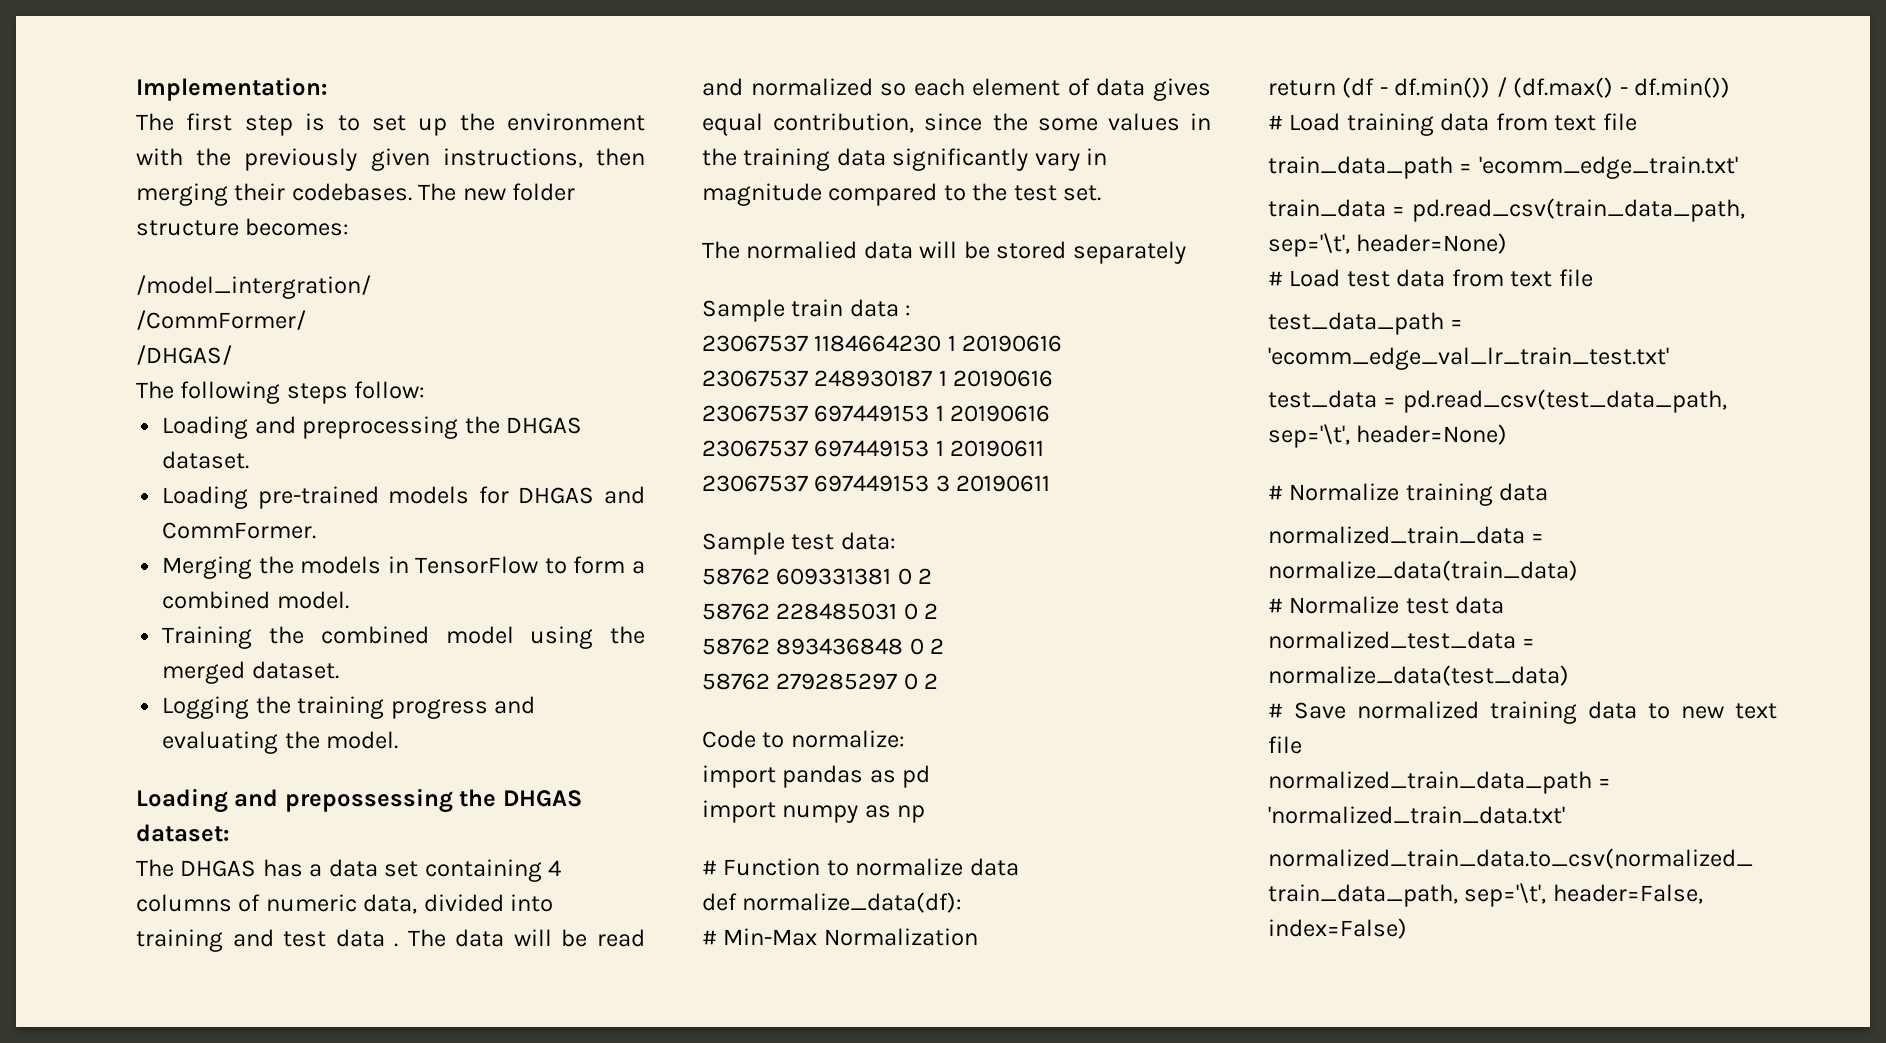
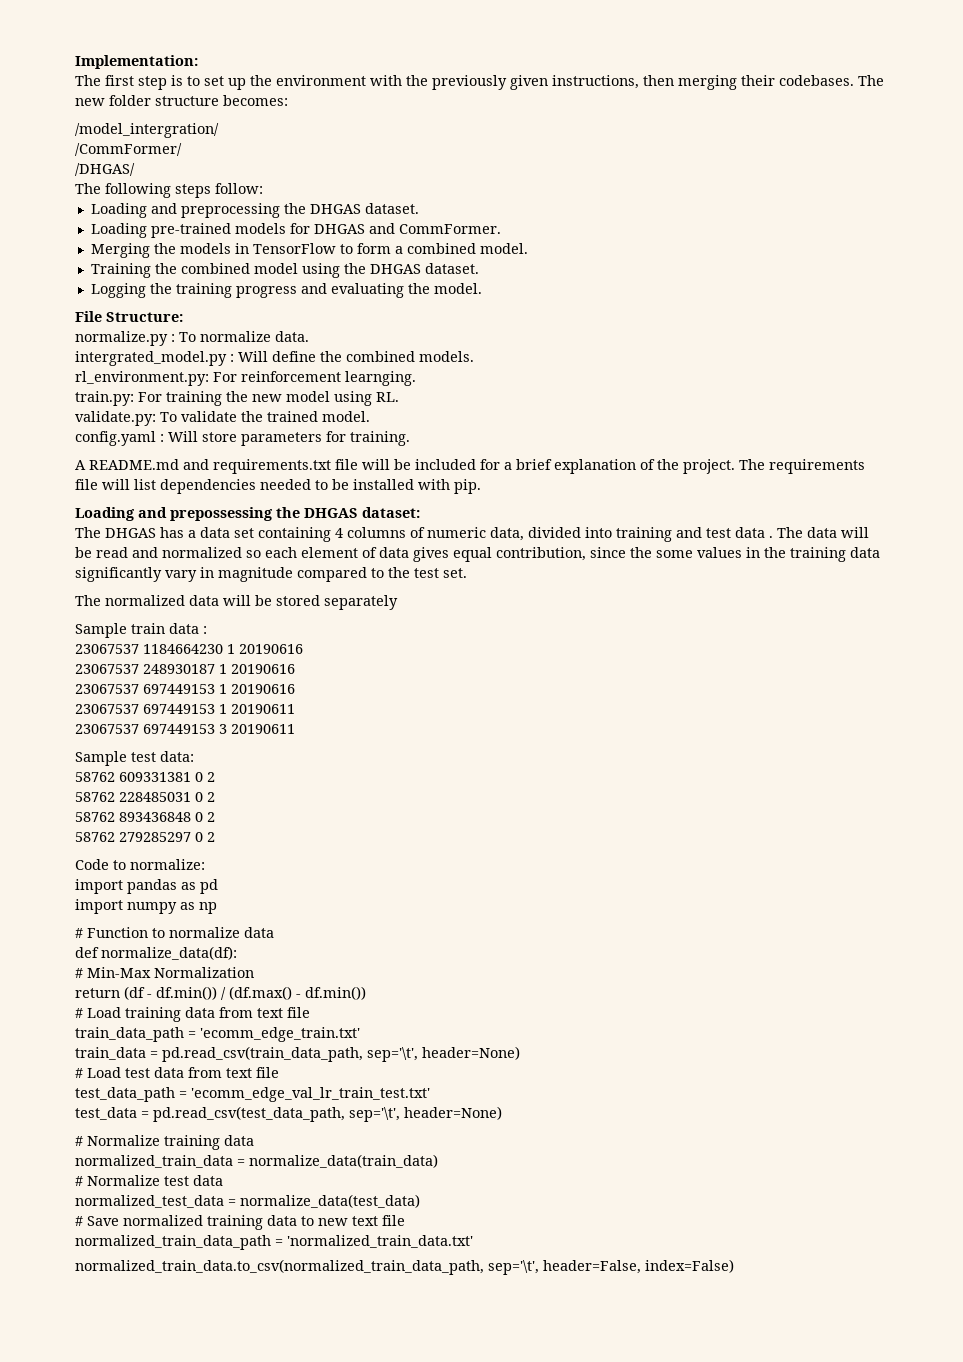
- Training the combined model using the merged dataset.
+ Training the combined model using the DHGAS dataset.
+ File Structure:
+ normalize.py : To normalize data.
+ intergrated_model.py : Will define the combined models.
+ rl_environment.py: For reinforcement learnging.
+ train.py: For training the new model using RL.
+ validate.py: To validate the trained model.
+ config.yaml : Will store parameters for training.
+ A README.md and requirements.txt file will be included for a brief explanation of the project. The requirements file will list dependencies needed to be installed with pip.
- The normalied data will be stored separately
+ The normalized data will be stored separately

